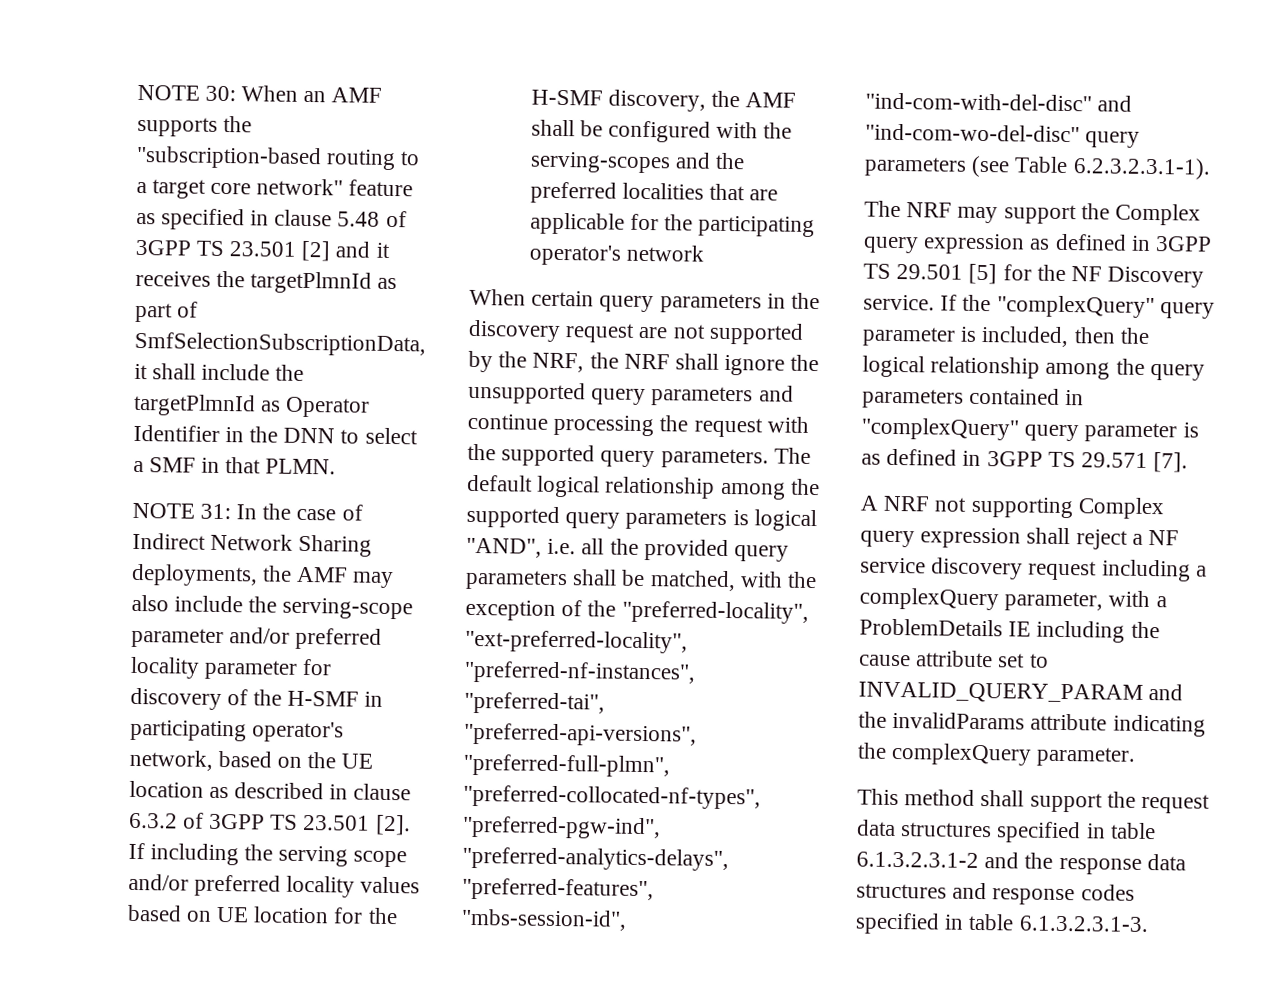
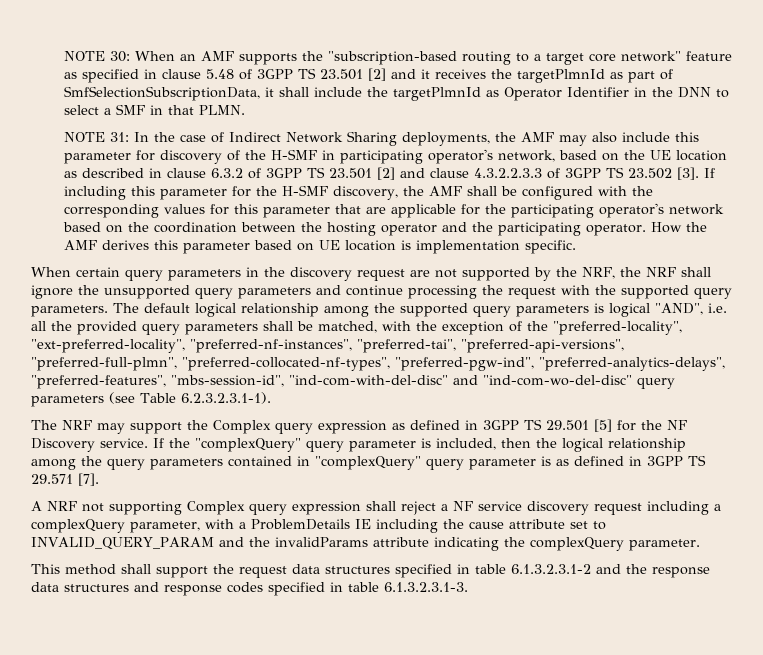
- NOTE 31: In the case of Indirect Network Sharing deployments, the AMF may also include the serving-scope parameter and/or preferred locality parameter for discovery of the H-SMF in participating operator's network, based on the UE location as described in clause 6.3.2 of 3GPP TS 23.501 [2]. If including the serving scope and/or preferred locality values based on UE location for the H-SMF discovery, the AMF shall be configured with the serving-scopes and the preferred localities that are applicable for the participating operator's network
+ NOTE 31: In the case of Indirect Network Sharing deployments, the AMF may also include this parameter for discovery of the H-SMF in participating operator's network, based on the UE location as described in clause 6.3.2 of 3GPP TS 23.501 [2] and clause 4.3.2.2.3.3 of 3GPP TS 23.502 [3]. If including this parameter for the H-SMF discovery, the AMF shall be configured with the corresponding values for this parameter that are applicable for the participating operator's network based on the coordination between the hosting operator and the participating operator. How the AMF derives this parameter based on UE location is implementation specific.

